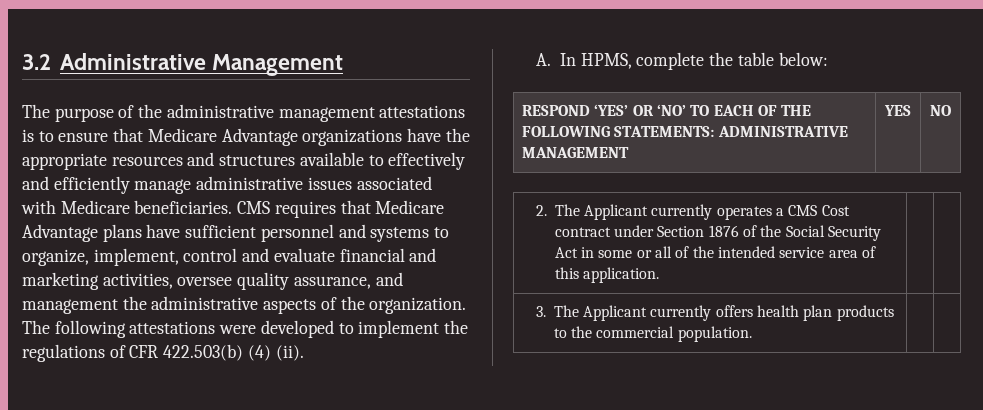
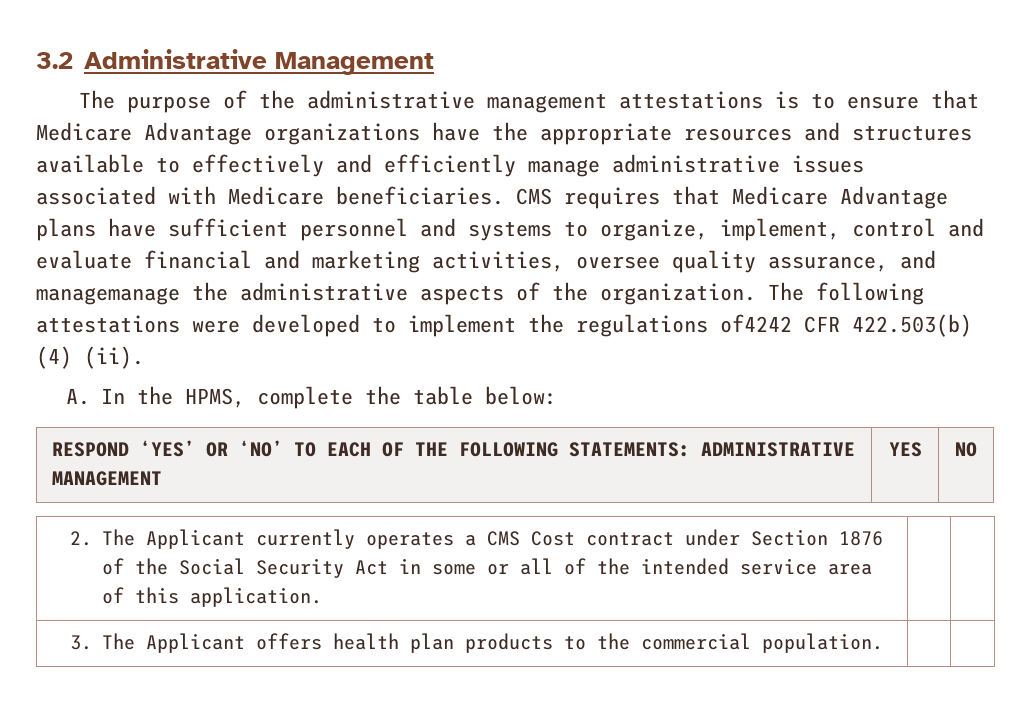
- CMS requires that Medicare Advantage plans have sufficient personnel and systems to organize, implement, control and evaluate financial and marketing activities, oversee quality assurance, and management the administrative aspects of the organization.
+ CMS requires that Medicare Advantage plans have sufficient personnel and systems to organize, implement, control and evaluate financial and marketing activities, oversee quality assurance, and managemanage the administrative aspects of the organization.
- The following attestations were developed to implement the regulations of CFR 422.503(b) (4) (ii).
+ The following attestations were developed to implement the regulations of4242 CFR 422.503(b) (4) (ii).
- A. In HPMS, complete the table below:
+ A. In the HPMS, complete the table below:
- 3. The Applicant currently offers health plan products to the commercial population. | |
+ 3. The Applicant offers health plan products to the commercial population. | |

